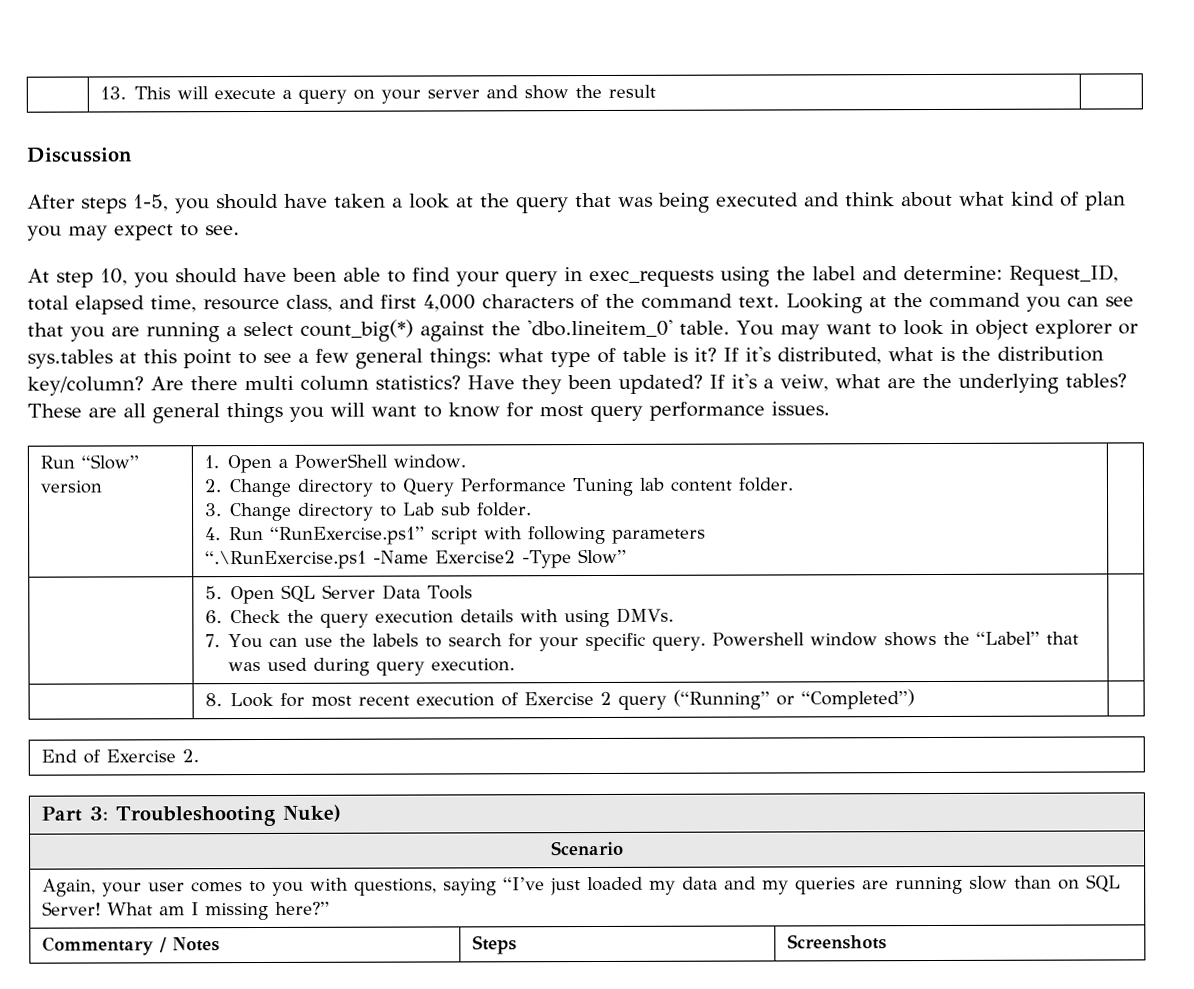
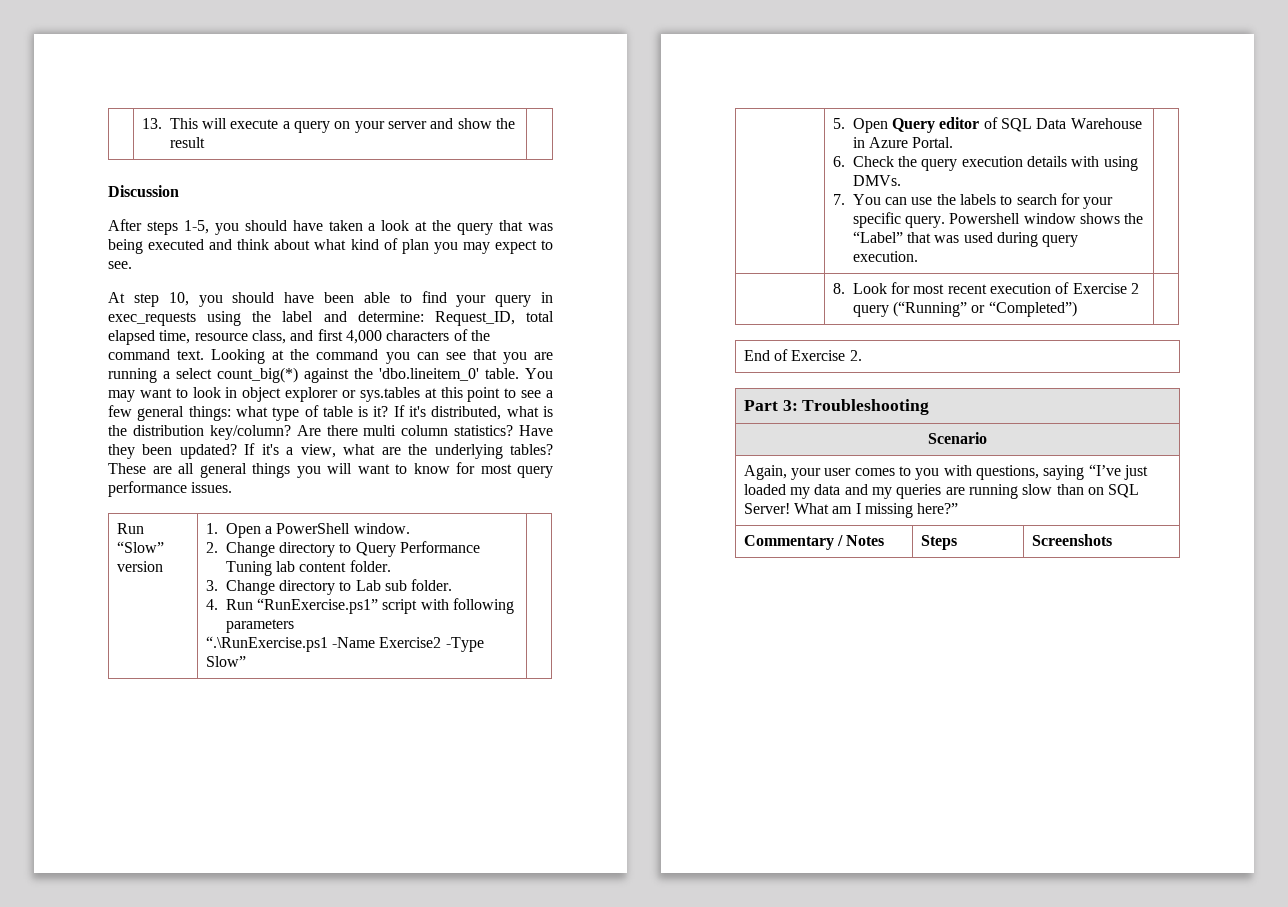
- If it's a veiw, what are the underlying tables?
+ If it's a view, what are the underlying tables?
- 5. Open SQL Server Data Tools
+ 5. Open Query editor of SQL Data Warehouse in Azure Portal.
- Part 3: Troubleshooting Nuke)
+ Part 3: Troubleshooting

